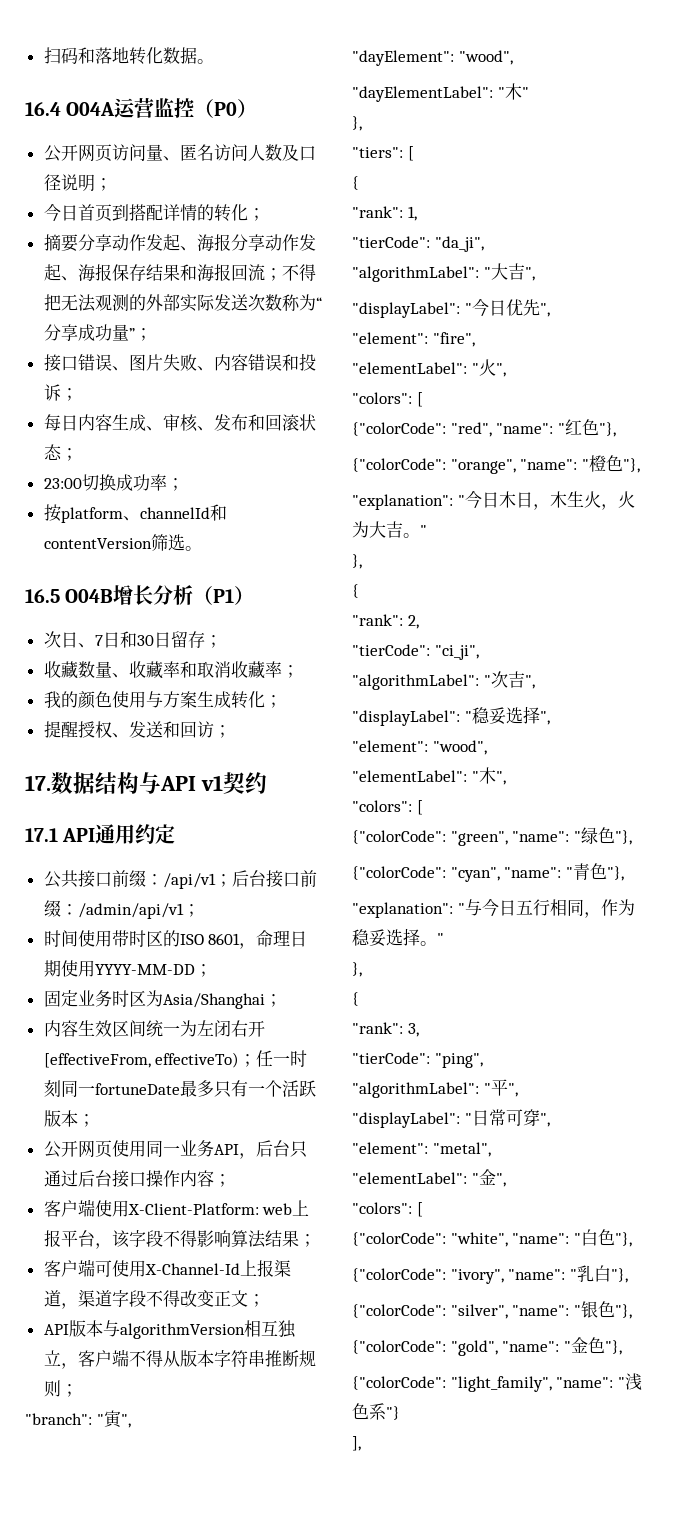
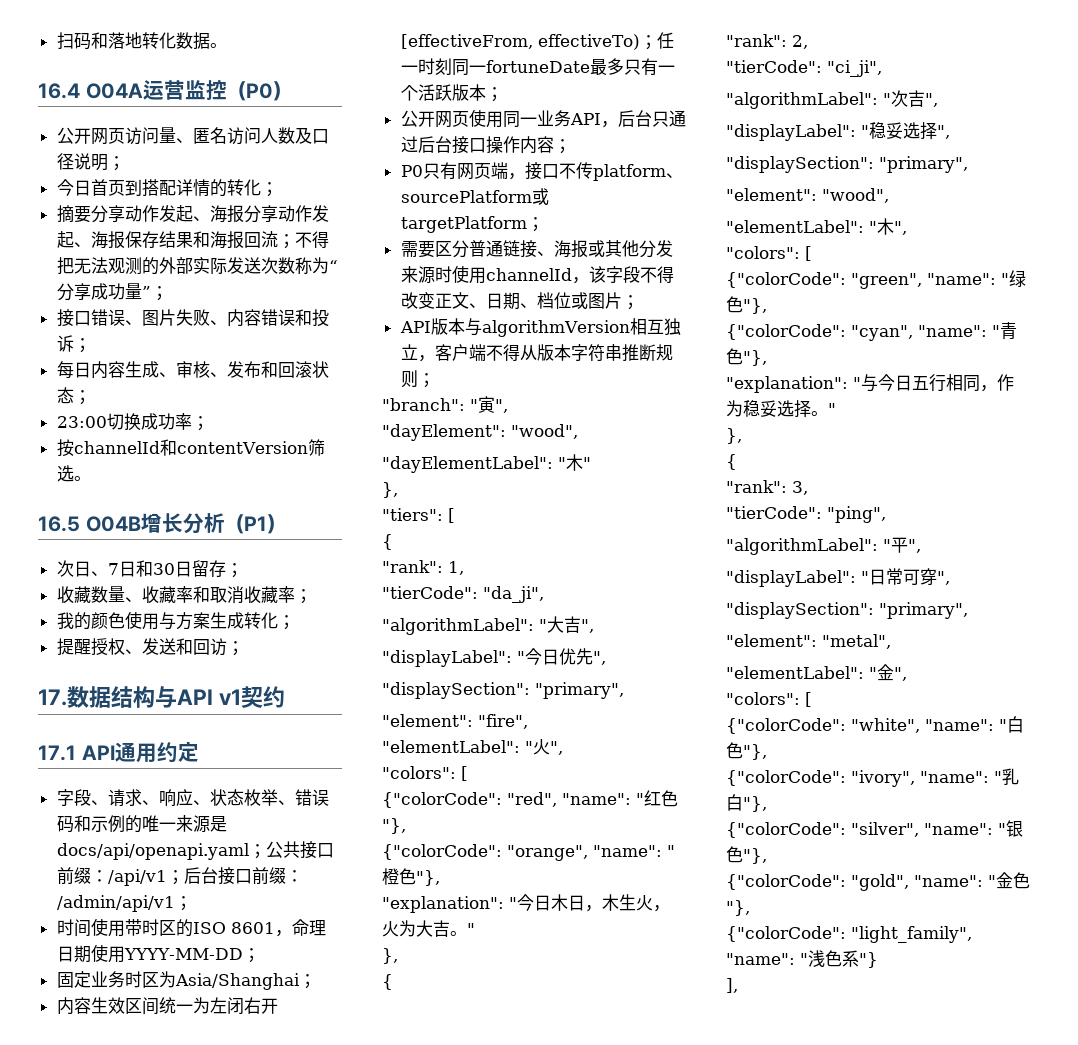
- 按platform、channelId和contentVersion筛选。
+ 按channelId和contentVersion筛选。
- 公共接口前缀：/api/v1；后台接口前缀：/admin/api/v1；
+ 字段、请求、响应、状态枚举、错误码和示例的唯一来源是docs/api/openapi.yaml；公共接口前缀：/api/v1；后台接口前缀：/admin/api/v1；
- 客户端使用X-Client-Platform: web上报平台，该字段不得影响算法结果；
- 客户端可使用X-Channel-Id上报渠道，渠道字段不得改变正文；
+ P0只有网页端，接口不传platform、sourcePlatform或targetPlatform；
+ 需要区分普通链接、海报或其他分发来源时使用channelId，该字段不得改变正文、日期、档位或图片；
  "displayLabel": "今日优先",
+ "displaySection": "primary",
  "displayLabel": "稳妥选择",
+ "displaySection": "primary",
  "displayLabel": "日常可穿",
+ "displaySection": "primary",

